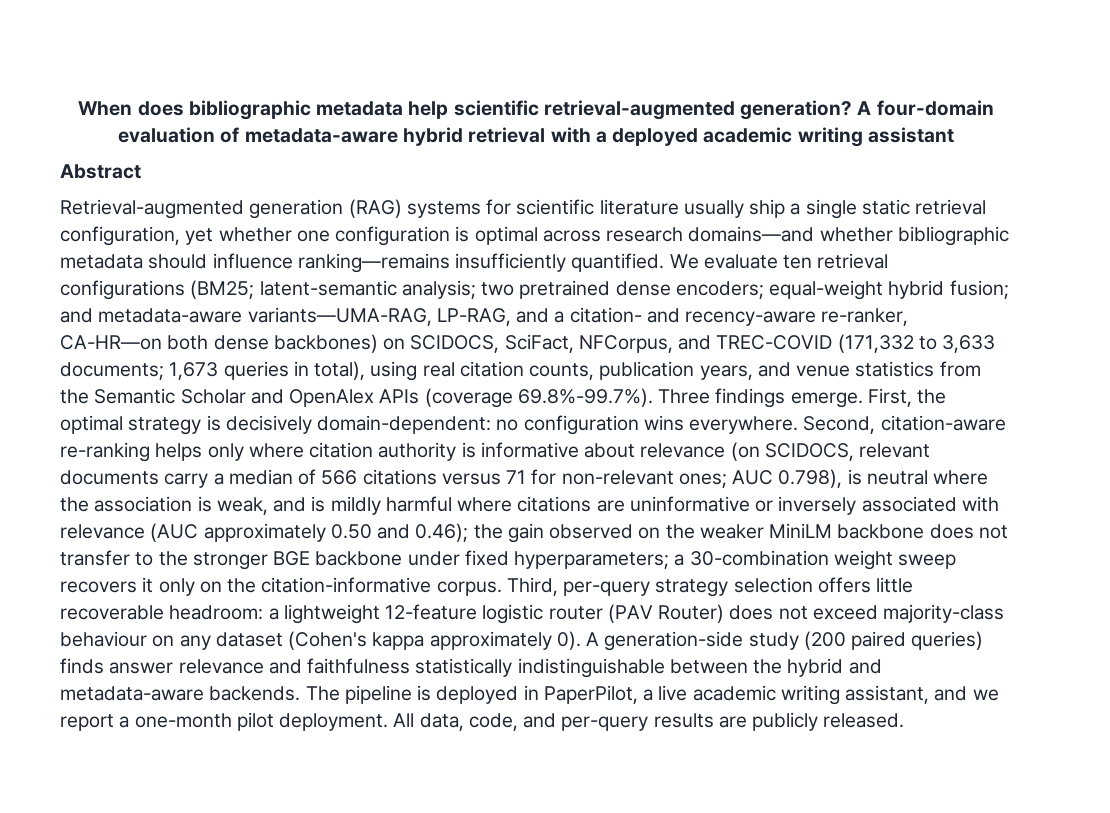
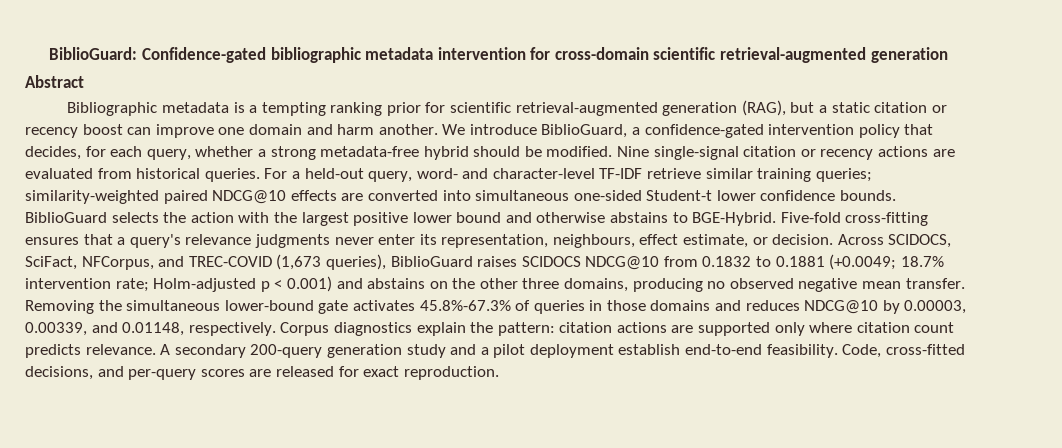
- When does bibliographic metadata help scientific retrieval-augmented generation? A four-domain evaluation of metadata-aware hybrid retrieval with a deployed academic writing assistant
+ BiblioGuard: Confidence-gated bibliographic metadata intervention for cross-domain scientific retrieval-augmented generation
  Abstract
- Retrieval-augmented generation (RAG) systems for scientific literature usually ship a single static retrieval configuration, yet whether one configuration is optimal across research domains—and whether bibliographic metadata should influence ranking—remains insufficiently quantified. We evaluate ten retrieval configurations (BM25; latent-semantic analysis; two pretrained dense encoders; equal-weight hybrid fusion; and metadata-aware variants—UMA-RAG, LP-RAG, and a citation- and recency-aware re-ranker, CA-HR—on both dense backbones) on SCIDOCS, SciFact, NFCorpus, and TREC-COVID (171,332 to 3,633 documents; 1,673 queries in total), using real citation counts, publication years, and venue statistics from the Semantic Scholar and OpenAlex APIs (coverage 69.8%-99.7%). Three findings emerge. First, the optimal strategy is decisively domain-dependent: no configuration wins everywhere. Second, citation-aware re-ranking helps only where citation authority is informative about relevance (on SCIDOCS, relevant documents carry a median of 566 citations versus 71 for non-relevant ones; AUC 0.798), is neutral where the association is weak, and is mildly harmful where citations are uninformative or inversely associated with relevance (AUC approximately 0.50 and 0.46); the gain observed on the weaker MiniLM backbone does not transfer to the stronger BGE backbone under fixed hyperparameters; a 30-combination weight sweep recovers it only on the citation-informative corpus. Third, per-query strategy selection offers little recoverable headroom: a lightweight 12-feature logistic router (PAV Router) does not exceed majority-class behaviour on any dataset (Cohen's kappa approximately 0). A generation-side study (200 paired queries) finds answer relevance and faithfulness statistically indistinguishable between the hybrid and metadata-aware backends. The pipeline is deployed in PaperPilot, a live academic writing assistant, and we report a one-month pilot deployment. All data, code, and per-query results are publicly released.
+ Bibliographic metadata is a tempting ranking prior for scientific retrieval-augmented generation (RAG), but a static citation or recency boost can improve one domain and harm another. We introduce BiblioGuard, a confidence-gated intervention policy that decides, for each query, whether a strong metadata-free hybrid should be modified. Nine single-signal citation or recency actions are evaluated from historical queries. For a held-out query, word- and character-level TF-IDF retrieve similar training queries; similarity-weighted paired NDCG@10 effects are converted into simultaneous one-sided Student-t lower confidence bounds. BiblioGuard selects the action with the largest positive lower bound and otherwise abstains to BGE-Hybrid. Five-fold cross-fitting ensures that a query's relevance judgments never enter its representation, neighbours, effect estimate, or decision. Across SCIDOCS, SciFact, NFCorpus, and TREC-COVID (1,673 queries), BiblioGuard raises SCIDOCS NDCG@10 from 0.1832 to 0.1881 (+0.0049; 18.7% intervention rate; Holm-adjusted p < 0.001) and abstains on the other three domains, producing no observed negative mean transfer. Removing the simultaneous lower-bound gate activates 45.8%-67.3% of queries in those domains and reduces NDCG@10 by 0.00003, 0.00339, and 0.01148, respectively. Corpus diagnostics explain the pattern: citation actions are supported only where citation count predicts relevance. A secondary 200-query generation study and a pilot deployment establish end-to-end feasibility. Code, cross-fitted decisions, and per-query scores are released for exact reproduction.

